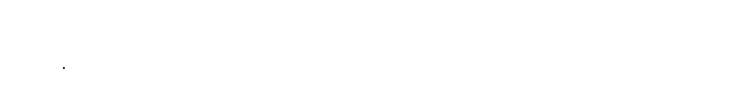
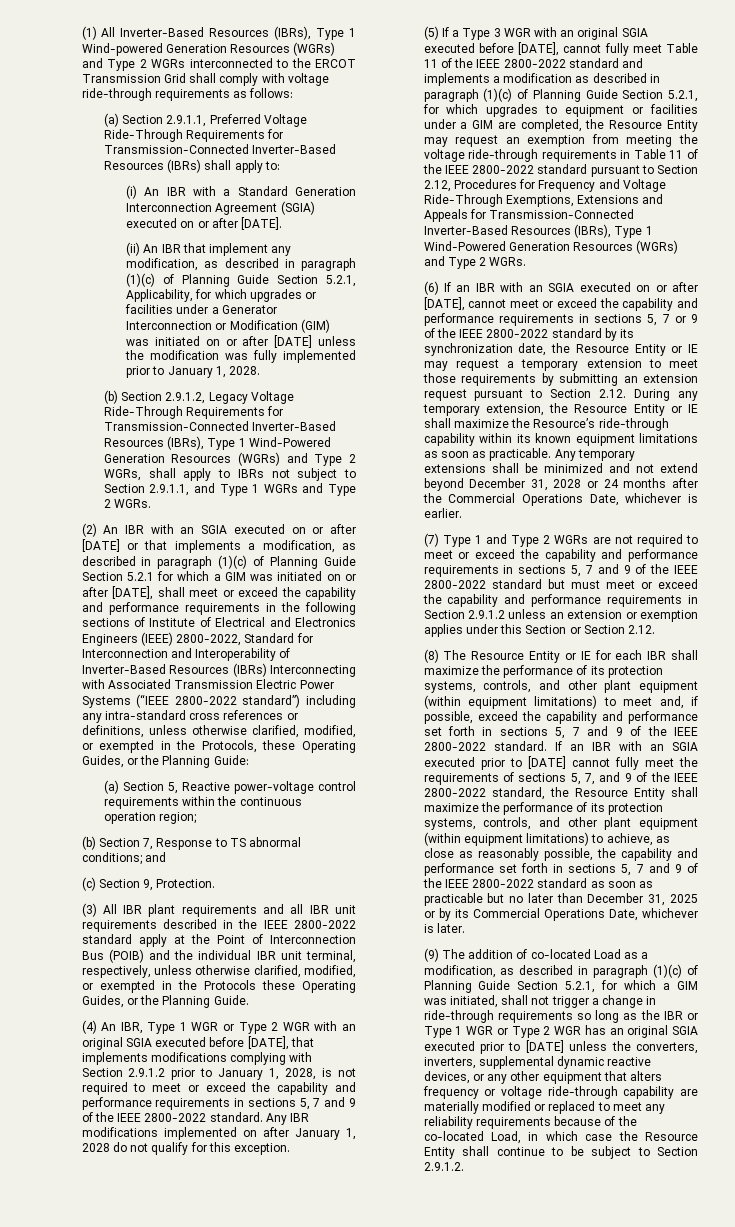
- .
+ (1) All Inverter-Based Resources (IBRs), Type 1 Wind-powered Generation Resources (WGRs) and Type 2 WGRs interconnected to the ERCOT Transmission Grid shall comply with voltage ride-through requirements as follows:
+ (a) Section 2.9.1.1, Preferred Voltage Ride-Through Requirements for Transmission-Connected Inverter-Based Resources (IBRs) shall apply to:
+ (i) An IBR with a Standard Generation Interconnection Agreement (SGIA) executed on or after [DATE].
+ (ii) An IBR that implement any modification, as described in paragraph (1)(c) of Planning Guide Section 5.2.1, Applicability, for which upgrades or facilities under a Generator Interconnection or Modification (GIM) was initiated on or after [DATE] unless the modification was fully implemented prior to January 1, 2028.
+ (b) Section 2.9.1.2, Legacy Voltage Ride-Through Requirements for Transmission-Connected Inverter-Based Resources (IBRs), Type 1 Wind-Powered Generation Resources (WGRs) and Type 2 WGRs, shall apply to IBRs not subject to Section 2.9.1.1, and Type 1 WGRs and Type 2 WGRs.
+ (2) An IBR with an SGIA executed on or after [DATE] or that implements a modification, as described in paragraph (1)(c) of Planning Guide Section 5.2.1 for which a GIM was initiated on or after [DATE], shall meet or exceed the capability and performance requirements in the following sections of Institute of Electrical and Electronics Engineers (IEEE) 2800-2022, Standard for Interconnection and Interoperability of Inverter-Based Resources (IBRs) Interconnecting with Associated Transmission Electric Power Systems (“IEEE 2800-2022 standard”) including any intra-standard cross references or definitions, unless otherwise clarified, modified, or exempted in the Protocols, these Operating Guides, or the Planning Guide:
+ (a) Section 5, Reactive power-voltage control requirements within the continuous operation region;
+ (b) Section 7, Response to TS abnormal conditions; and
+ (c) Section 9, Protection.
+ (3) All IBR plant requirements and all IBR unit requirements described in the IEEE 2800-2022 standard apply at the Point of Interconnection Bus (POIB) and the individual IBR unit terminal, respectively, unless otherwise clarified, modified, or exempted in the Protocols these Operating Guides, or the Planning Guide.
+ (4) An IBR, Type 1 WGR or Type 2 WGR with an original SGIA executed before [DATE], that implements modifications complying with Section 2.9.1.2 prior to January 1, 2028, is not required to meet or exceed the capability and performance requirements in sections 5, 7 and 9 of the IEEE 2800-2022 standard. Any IBR modifications implemented on after January 1, 2028 do not qualify for this exception.
+ (5) If a Type 3 WGR with an original SGIA executed before [DATE], cannot fully meet Table 11 of the IEEE 2800-2022 standard and implements a modification as described in paragraph (1)(c) of Planning Guide Section 5.2.1, for which upgrades to equipment or facilities under a GIM are completed, the Resource Entity may request an exemption from meeting the voltage ride-through requirements in Table 11 of the IEEE 2800-2022 standard pursuant to Section 2.12, Procedures for Frequency and Voltage Ride-Through Exemptions, Extensions and Appeals for Transmission-Connected Inverter-Based Resources (IBRs), Type 1 Wind-Powered Generation Resources (WGRs) and Type 2 WGRs.
+ (6) If an IBR with an SGIA executed on or after [DATE], cannot meet or exceed the capability and performance requirements in sections 5, 7 or 9 of the IEEE 2800-2022 standard by its synchronization date, the Resource Entity or IE may request a temporary extension to meet those requirements by submitting an extension request pursuant to Section 2.12. During any temporary extension, the Resource Entity or IE shall maximize the Resource’s ride-through capability within its known equipment limitations as soon as practicable. Any temporary extensions shall be minimized and not extend beyond December 31, 2028 or 24 months after the Commercial Operations Date, whichever is earlier.
+ (7) Type 1 and Type 2 WGRs are not required to meet or exceed the capability and performance requirements in sections 5, 7 and 9 of the IEEE 2800-2022 standard but must meet or exceed the capability and performance requirements in Section 2.9.1.2 unless an extension or exemption applies under this Section or Section 2.12.
+ (8) The Resource Entity or IE for each IBR shall maximize the performance of its protection systems, controls, and other plant equipment (within equipment limitations) to meet and, if possible, exceed the capability and performance set forth in sections 5, 7 and 9 of the IEEE 2800-2022 standard. If an IBR with an SGIA executed prior to [DATE] cannot fully meet the requirements of sections 5, 7, and 9 of the IEEE 2800-2022 standard, the Resource Entity shall maximize the performance of its protection systems, controls, and other plant equipment (within equipment limitations) to achieve, as close as reasonably possible, the capability and performance set forth in sections 5, 7 and 9 of the IEEE 2800-2022 standard as soon as practicable but no later than December 31, 2025 or by its Commercial Operations Date, whichever is later.
+ (9) The addition of co-located Load as a modification, as described in paragraph (1)(c) of Planning Guide Section 5.2.1, for which a GIM was initiated, shall not trigger a change in ride-through requirements so long as the IBR or Type 1 WGR or Type 2 WGR has an original SGIA executed prior to [DATE] unless the converters, inverters, supplemental dynamic reactive devices, or any other equipment that alters frequency or voltage ride-through capability are materially modified or replaced to meet any reliability requirements because of the co-located Load, in which case the Resource Entity shall continue to be subject to Section 2.9.1.2.

